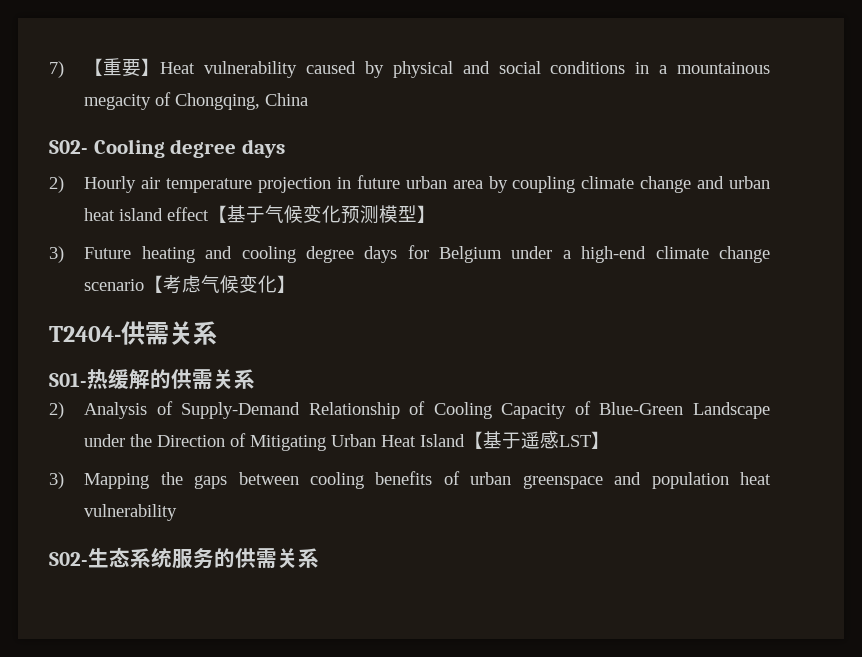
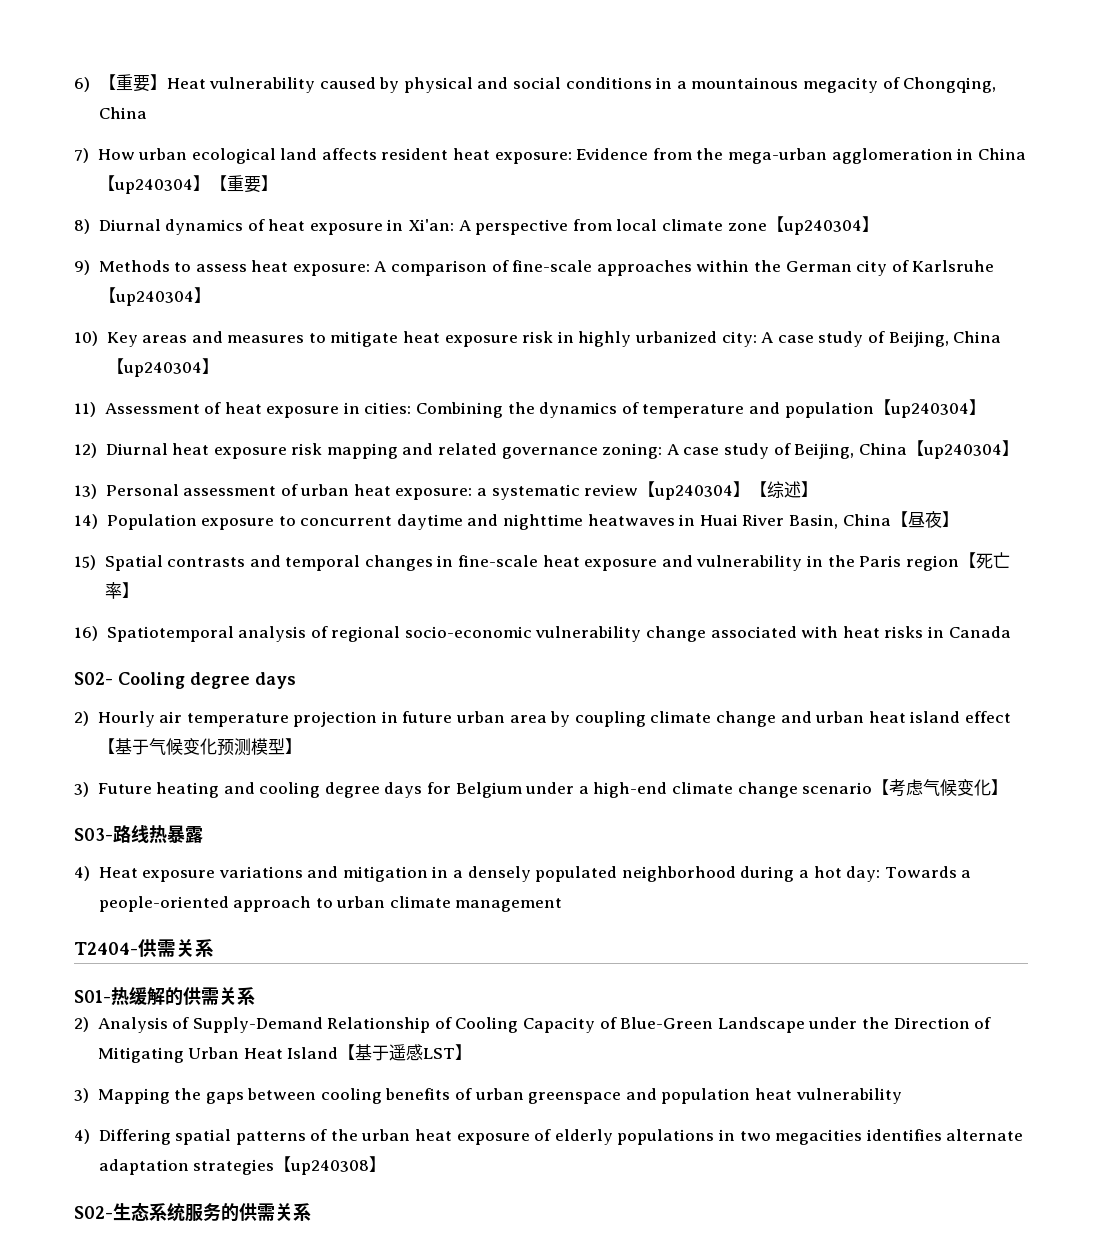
- 7)【重要】Heat vulnerability caused by physical and social conditions in a mountainous megacity of Chongqing, China
+ 6)【重要】Heat vulnerability caused by physical and social conditions in a mountainous megacity of Chongqing, China
+ 7) How urban ecological land affects resident heat exposure: Evidence from the mega-urban agglomeration in China【up240304】【重要】
+ 8) Diurnal dynamics of heat exposure in Xi'an: A perspective from local climate zone【up240304】
+ 9) Methods to assess heat exposure: A comparison of fine-scale approaches within the German city of Karlsruhe【up240304】
+ 10) Key areas and measures to mitigate heat exposure risk in highly urbanized city: A case study of Beijing, China【up240304】
+ 11) Assessment of heat exposure in cities: Combining the dynamics of temperature and population【up240304】
+ 12) Diurnal heat exposure risk mapping and related governance zoning: A case study of Beijing, China【up240304】
+ 13) Personal assessment of urban heat exposure: a systematic review【up240304】【综述】
+ 14) Population exposure to concurrent daytime and nighttime heatwaves in Huai River Basin, China【昼夜】
+ 15) Spatial contrasts and temporal changes in fine-scale heat exposure and vulnerability in the Paris region【死亡率】
+ 16) Spatiotemporal analysis of regional socio-economic vulnerability change associated with heat risks in Canada
+ S03-路线热暴露
+ 4) Heat exposure variations and mitigation in a densely populated neighborhood during a hot day: Towards a people-oriented approach to urban climate management
+ 4) Differing spatial patterns of the urban heat exposure of elderly populations in two megacities identifies alternate adaptation strategies【up240308】

